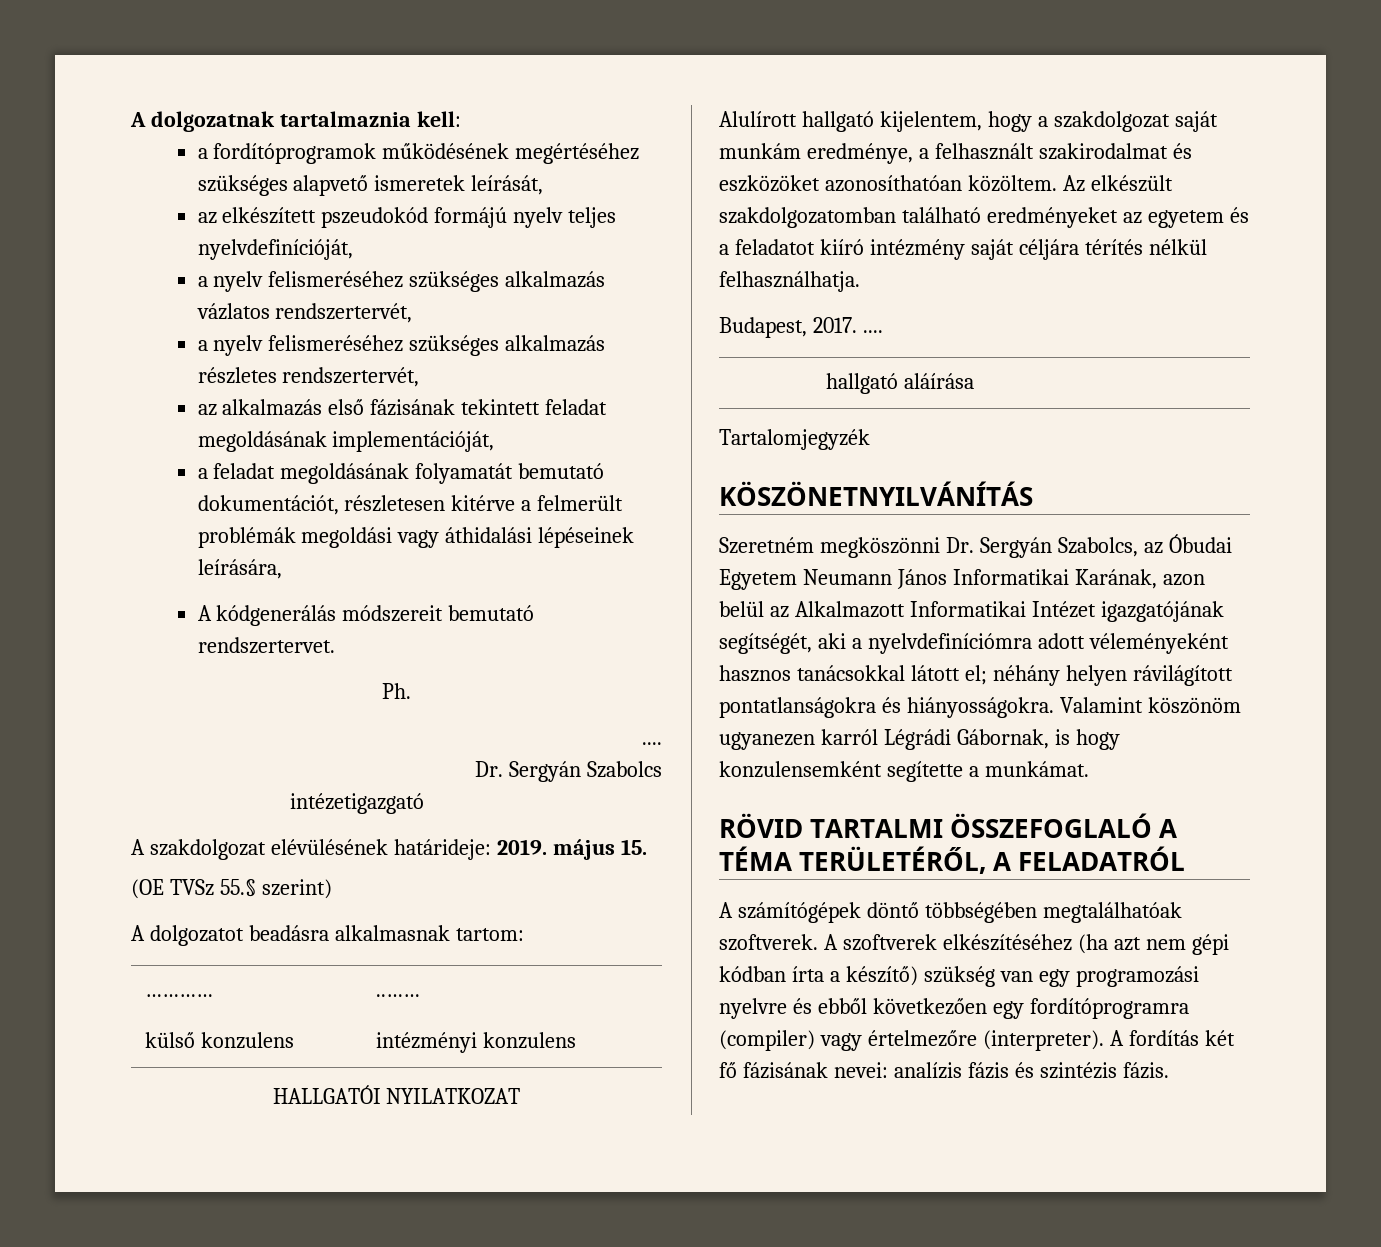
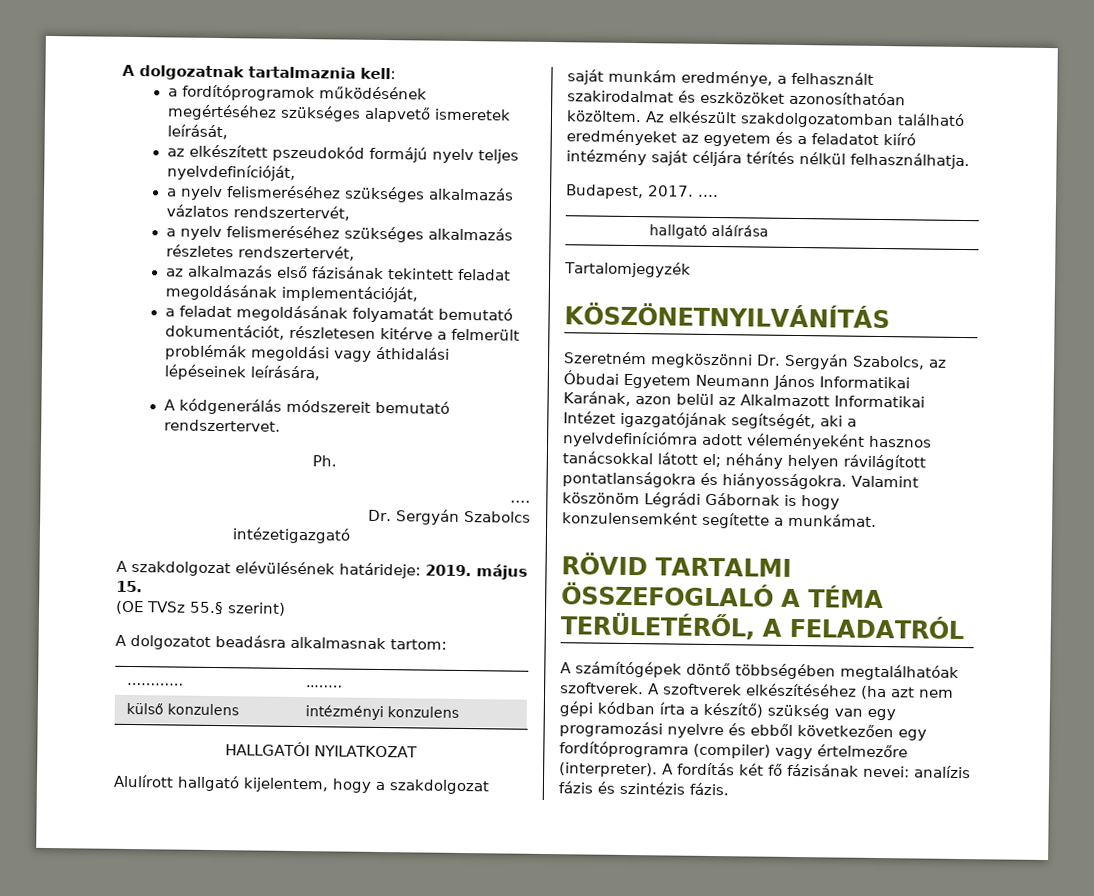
- Valamint köszönöm ugyanezen karról Légrádi Gábornak, is hogy konzulensemként segítette a munkámat.
+ Valamint köszönöm Légrádi Gábornak is hogy konzulensemként segítette a munkámat.

